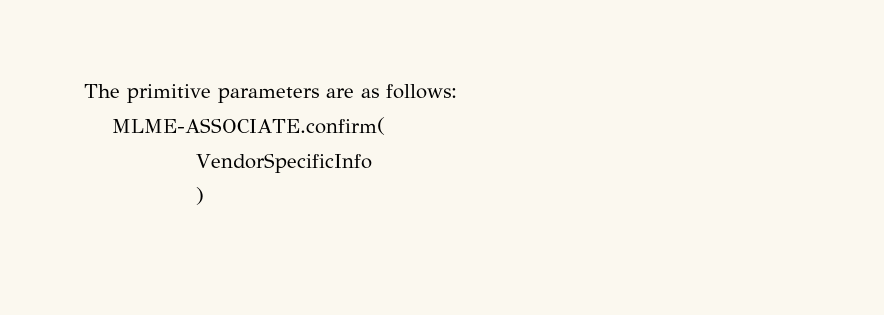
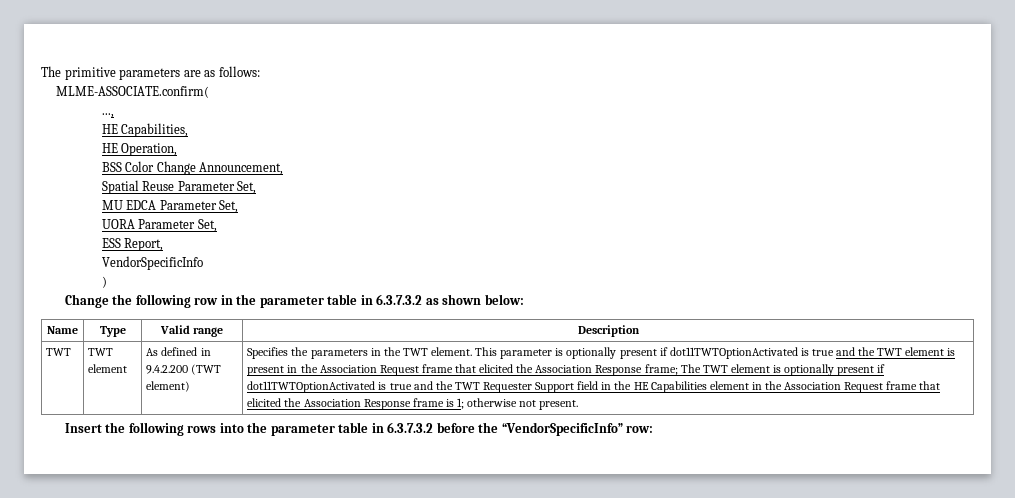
+ ...,
+ HE Capabilities,
+ HE Operation,
+ BSS Color Change Announcement,
+ Spatial Reuse Parameter Set,
+ MU EDCA Parameter Set,
+ UORA Parameter Set,
+ ESS Report,
  VendorSpecificInfo
  )
+ Change the following row in the parameter table in 6.3.7.3.2 as shown below:
+ Name | Type | Valid range | Description
+ TWT | TWT element | As defined in 9.4.2.200 (TWT element) | Specifies the parameters in the TWT element. This parameter is optionally present if dot11TWTOptionActivated is true and the TWT element is present in the Association Request frame that elicited the Association Response frame; The TWT element is optionally present if dot11TWTOptionActivated is true and the TWT Requester Support field in the HE Capabilities element in the Association Request frame that elicited the Association Response frame is 1; otherwise not present.
+ Insert the following rows into the parameter table in 6.3.7.3.2 before the “VendorSpecificInfo” row:

